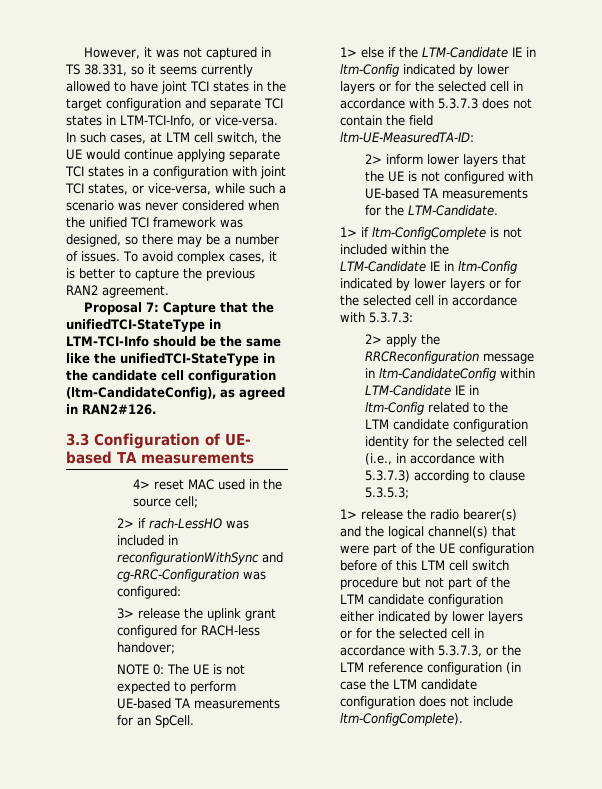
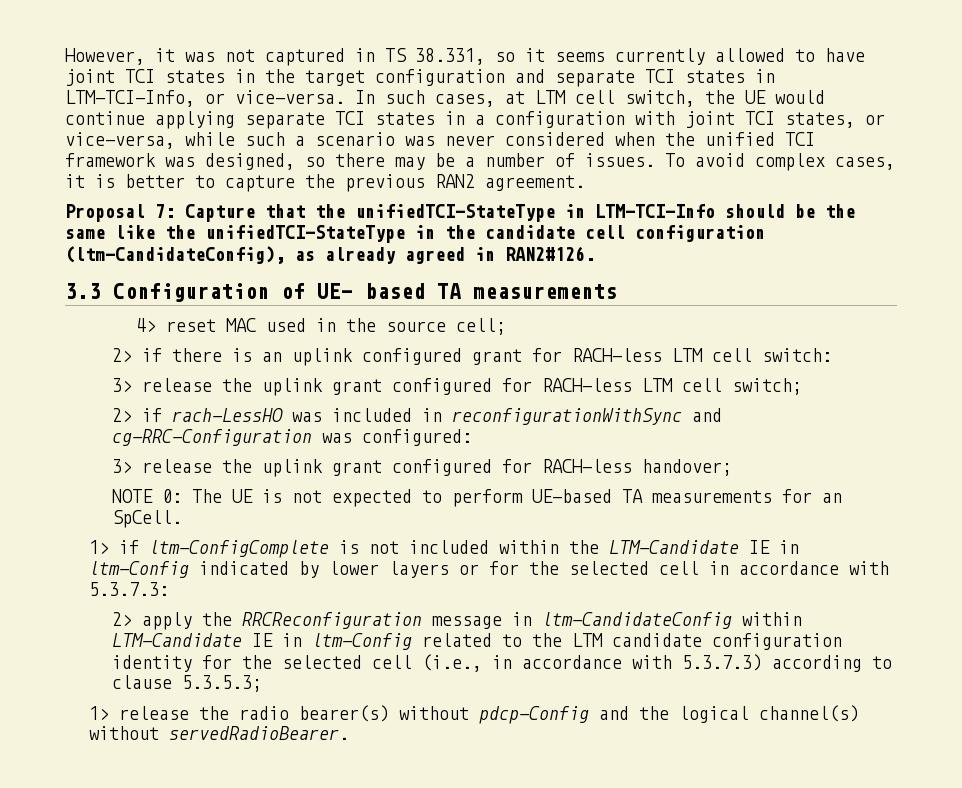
- Proposal 7: Capture that the unifiedTCI-StateType in LTM-TCI-Info should be the same like the unifiedTCI-StateType in the candidate cell configuration (ltm-CandidateConfig), as agreed in RAN2#126.
+ Proposal 7: Capture that the unifiedTCI-StateType in LTM-TCI-Info should be the same like the unifiedTCI-StateType in the candidate cell configuration (ltm-CandidateConfig), as already agreed in RAN2#126.
+ 2> if there is an uplink configured grant for RACH-less LTM cell switch:
+ 3> release the uplink grant configured for RACH-less LTM cell switch;
- 1> else if the LTM-Candidate IE in ltm-Config indicated by lower layers or for the selected cell in accordance with 5.3.7.3 does not contain the field ltm-UE-MeasuredTA-ID:
- 2> inform lower layers that the UE is not configured with UE-based TA measurements for the LTM-Candidate.
- 1> release the radio bearer(s) and the logical channel(s) that were part of the UE configuration before of this LTM cell switch procedure but not part of the LTM candidate configuration either indicated by lower layers or for the selected cell in accordance with 5.3.7.3, or the LTM reference configuration (in case the LTM candidate configuration does not include ltm-ConfigComplete).
+ 1> release the radio bearer(s) without pdcp-Config and the logical channel(s) without servedRadioBearer.

